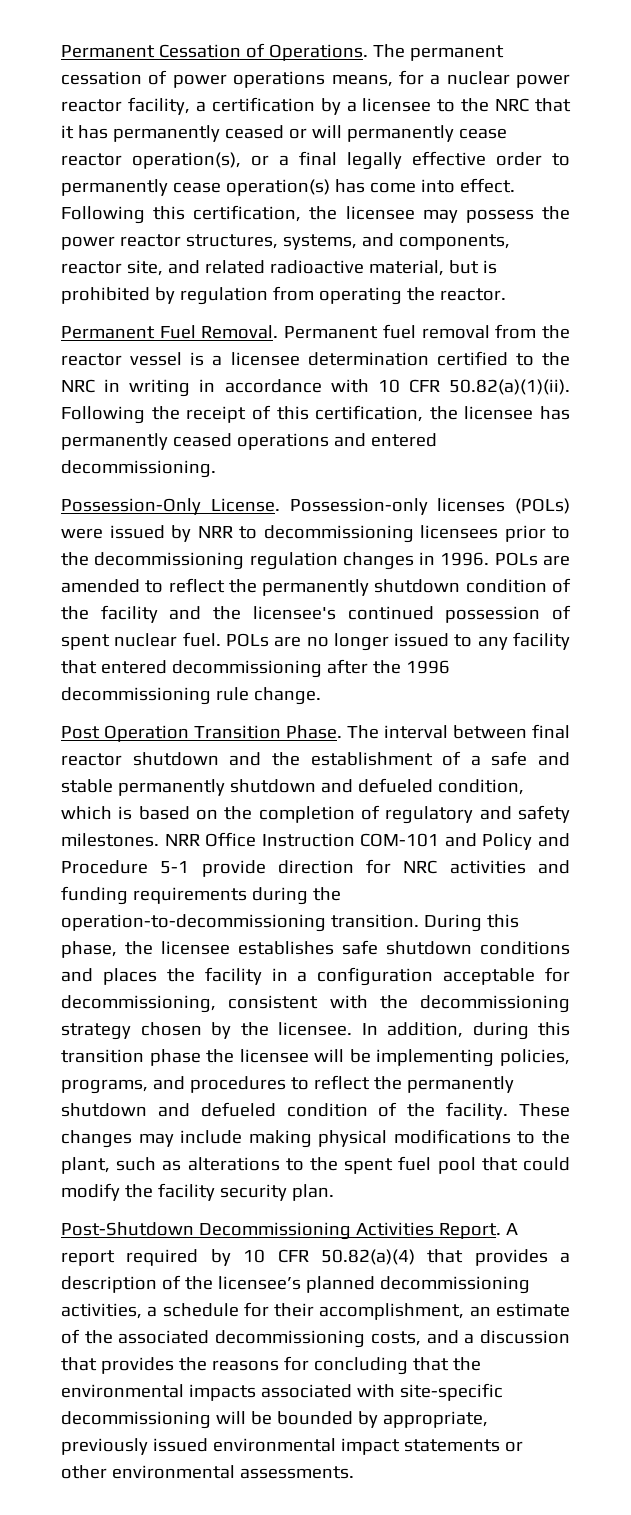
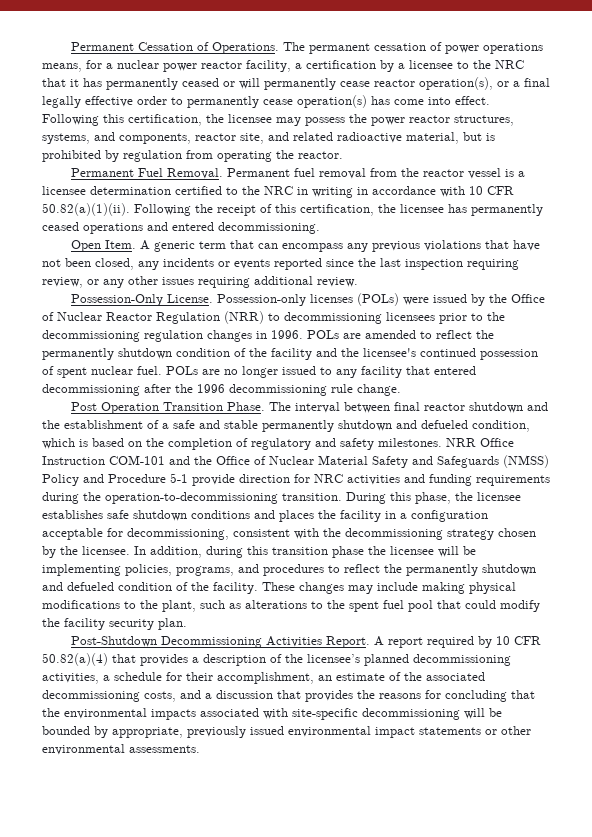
+ Open Item. A generic term that can encompass any previous violations that have not been closed, any incidents or events reported since the last inspection requiring review, or any other issues requiring additional review.
- Possession-only licenses (POLs) were issued by NRR to decommissioning licensees prior to the decommissioning regulation changes in 1996.
+ Possession-only licenses (POLs) were issued by the Office of Nuclear Reactor Regulation (NRR) to decommissioning licensees prior to the decommissioning regulation changes in 1996.
- NRR Office Instruction COM-101 and Policy and Procedure 5-1 provide direction for NRC activities and funding requirements during the operation-to-decommissioning transition.
+ NRR Office Instruction COM-101 and the Office of Nuclear Material Safety and Safeguards (NMSS) Policy and Procedure 5-1 provide direction for NRC activities and funding requirements during the operation-to-decommissioning transition.

